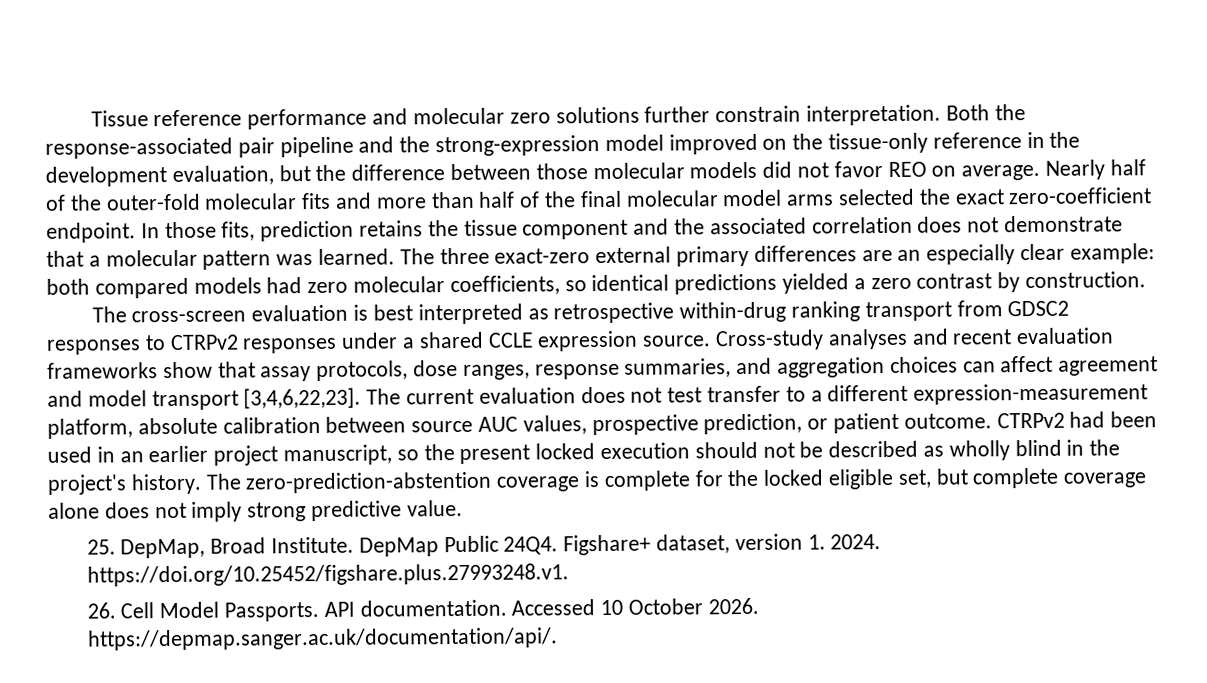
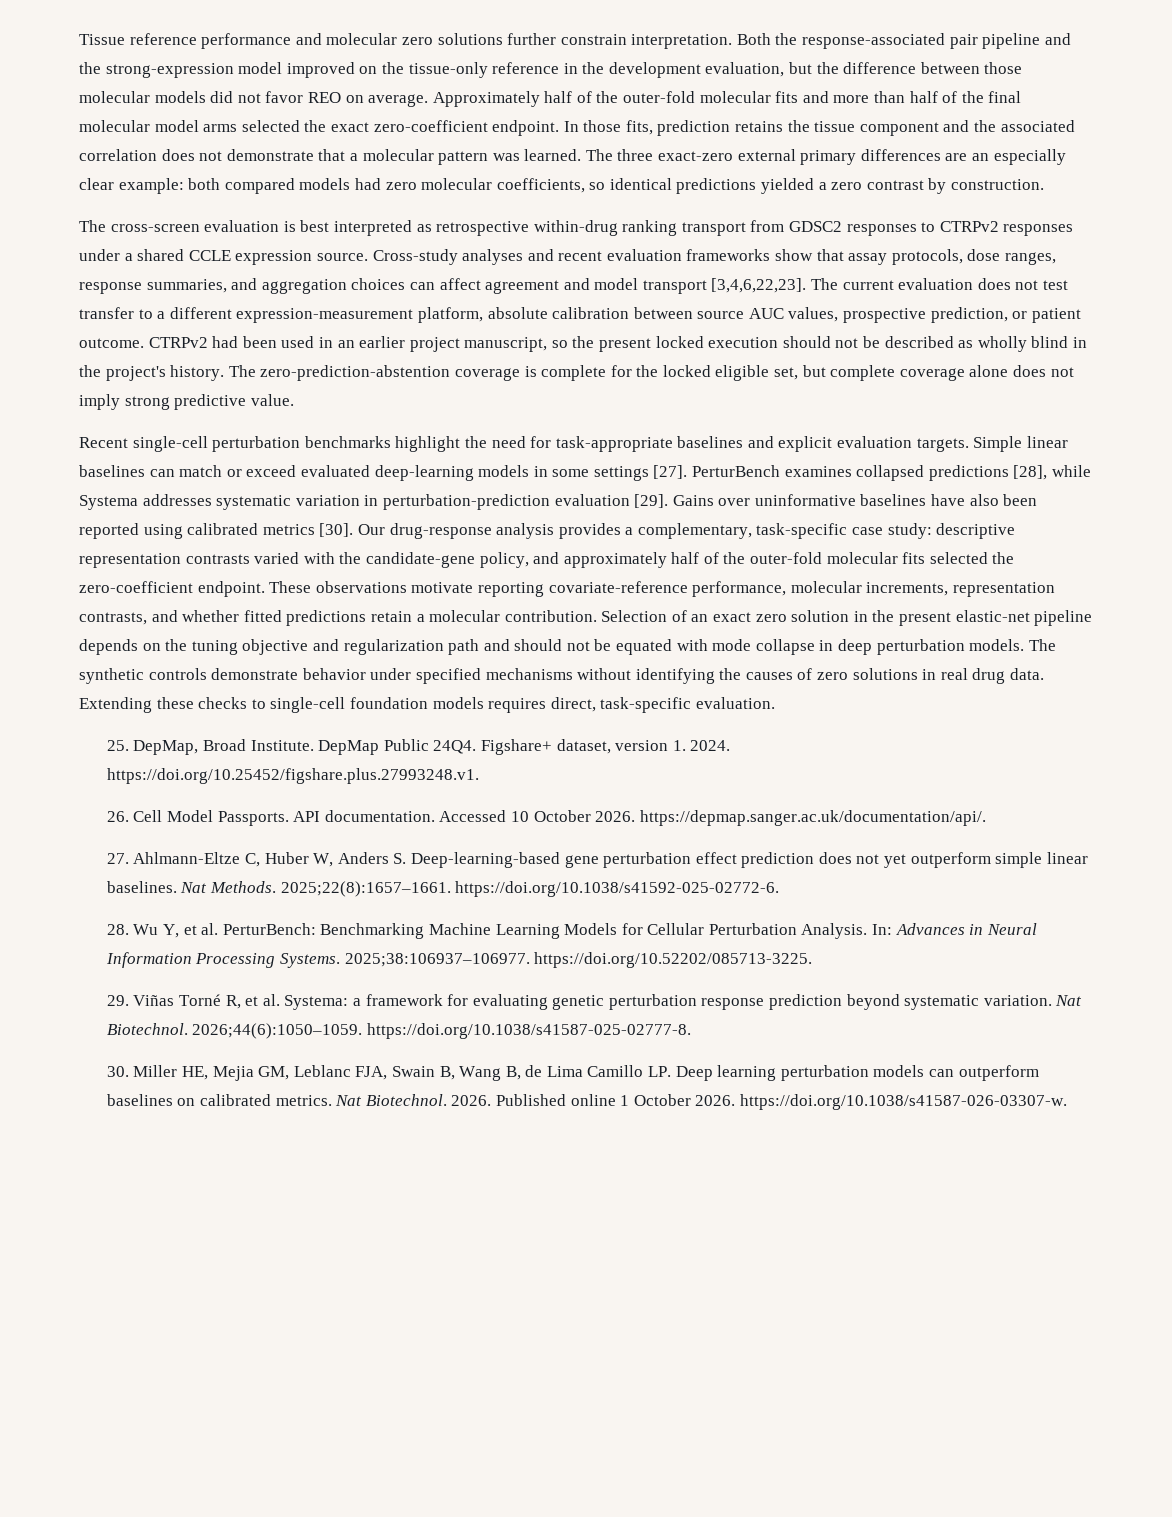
- Nearly half of the outer-fold molecular fits and more than half of the final molecular model arms selected the exact zero-coefficient endpoint.
+ Approximately half of the outer-fold molecular fits and more than half of the final molecular model arms selected the exact zero-coefficient endpoint.
+ Recent single-cell perturbation benchmarks highlight the need for task-appropriate baselines and explicit evaluation targets. Simple linear baselines can match or exceed evaluated deep-learning models in some settings [27]. PerturBench examines collapsed predictions [28], while Systema addresses systematic variation in perturbation-prediction evaluation [29]. Gains over uninformative baselines have also been reported using calibrated metrics [30]. Our drug-response analysis provides a complementary, task-specific case study: descriptive representation contrasts varied with the candidate-gene policy, and approximately half of the outer-fold molecular fits selected the zero-coefficient endpoint. These observations motivate reporting covariate-reference performance, molecular increments, representation contrasts, and whether fitted predictions retain a molecular contribution. Selection of an exact zero solution in the present elastic-net pipeline depends on the tuning objective and regularization path and should not be equated with mode collapse in deep perturbation models. The synthetic controls demonstrate behavior under specified mechanisms without identifying the causes of zero solutions in real drug data. Extending these checks to single-cell foundation models requires direct, task-specific evaluation.
+ 27. Ahlmann-Eltze C, Huber W, Anders S. Deep-learning-based gene perturbation effect prediction does not yet outperform simple linear baselines. Nat Methods. 2025;22(8):1657–1661. https://doi.org/10.1038/s41592-025-02772-6.
+ 28. Wu Y, et al. PerturBench: Benchmarking Machine Learning Models for Cellular Perturbation Analysis. In: Advances in Neural Information Processing Systems. 2025;38:106937–106977. https://doi.org/10.52202/085713-3225.
+ 29. Viñas Torné R, et al. Systema: a framework for evaluating genetic perturbation response prediction beyond systematic variation. Nat Biotechnol. 2026;44(6):1050–1059. https://doi.org/10.1038/s41587-025-02777-8.
+ 30. Miller HE, Mejia GM, Leblanc FJA, Swain B, Wang B, de Lima Camillo LP. Deep learning perturbation models can outperform baselines on calibrated metrics. Nat Biotechnol. 2026. Published online 1 October 2026. https://doi.org/10.1038/s41587-026-03307-w.

